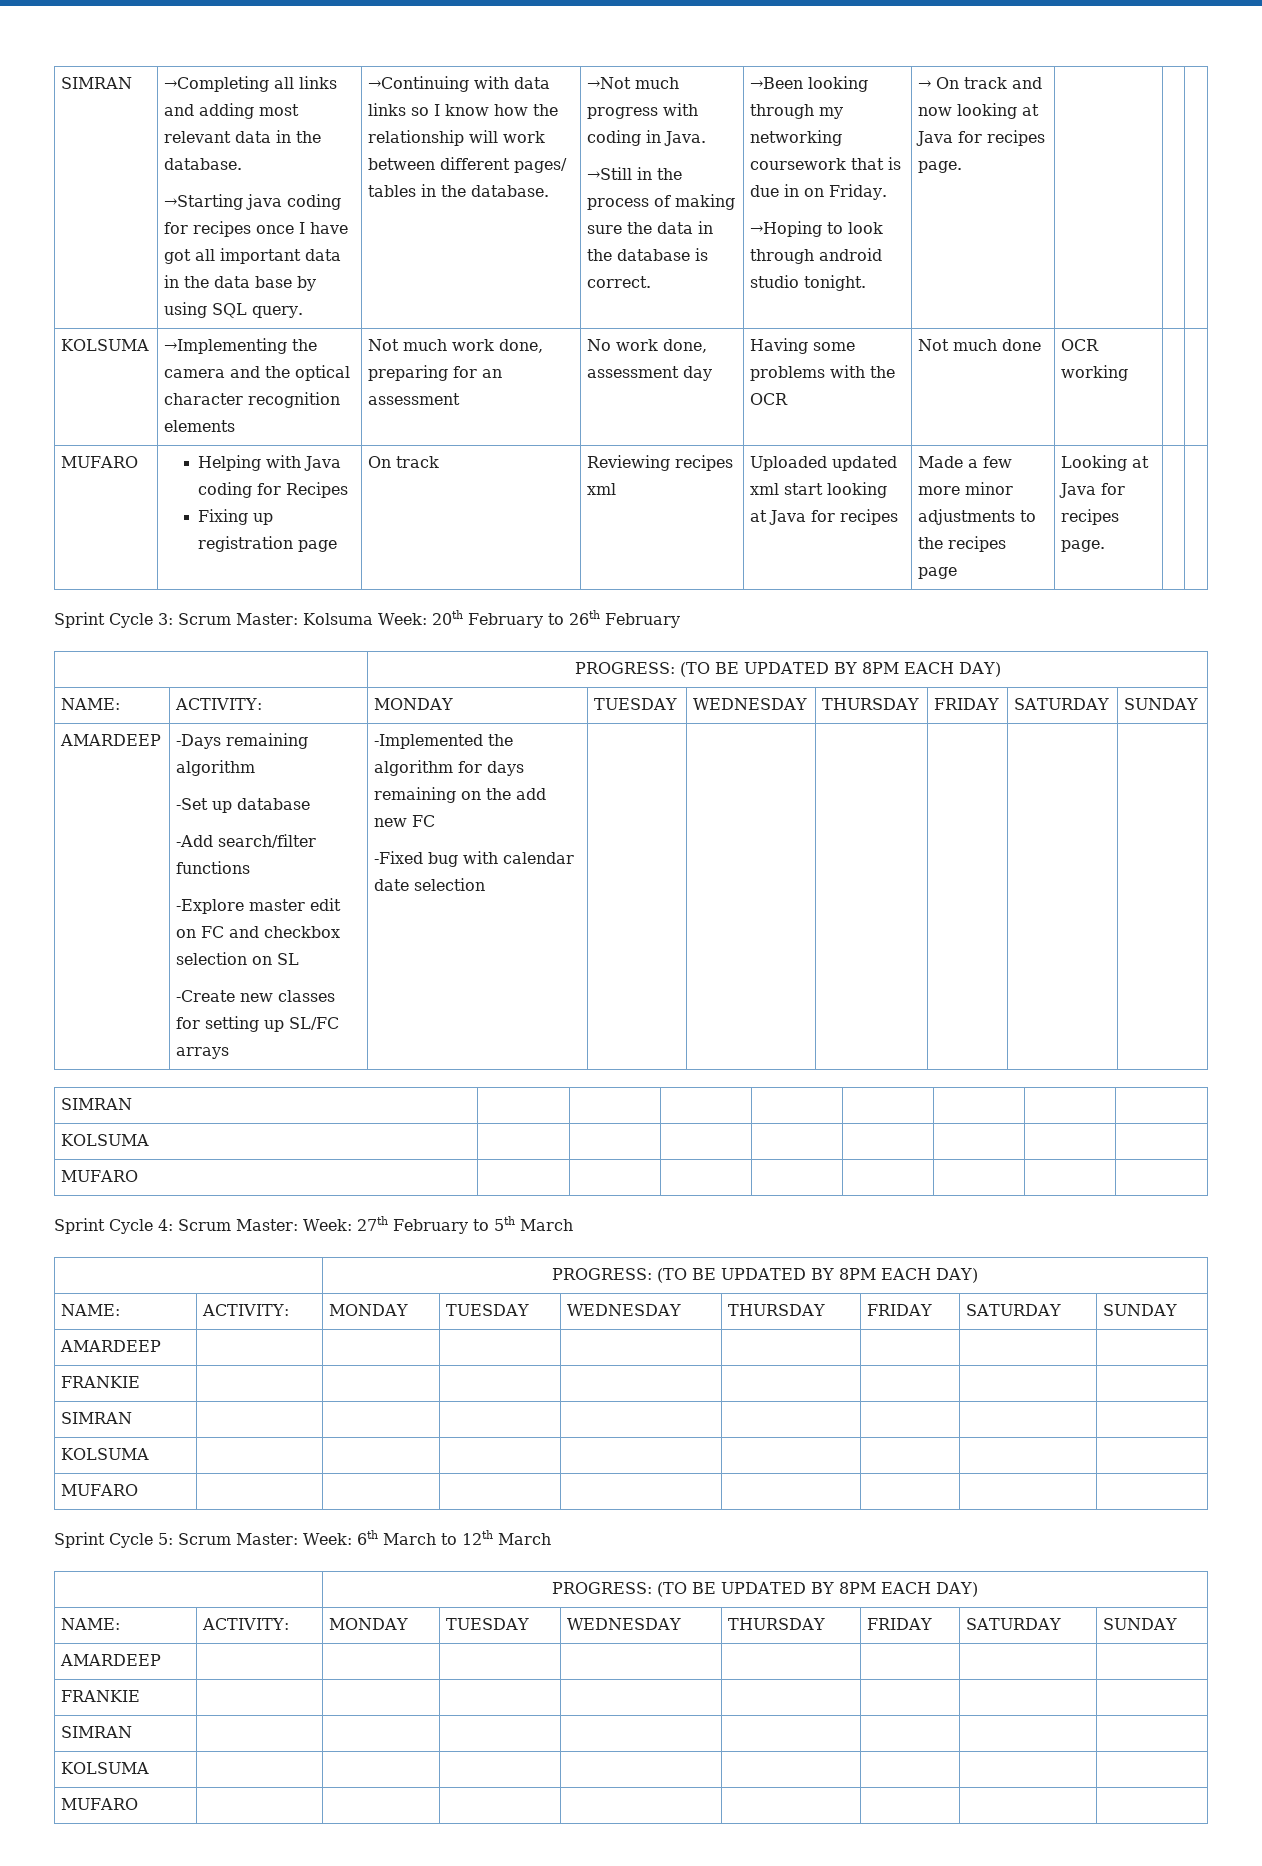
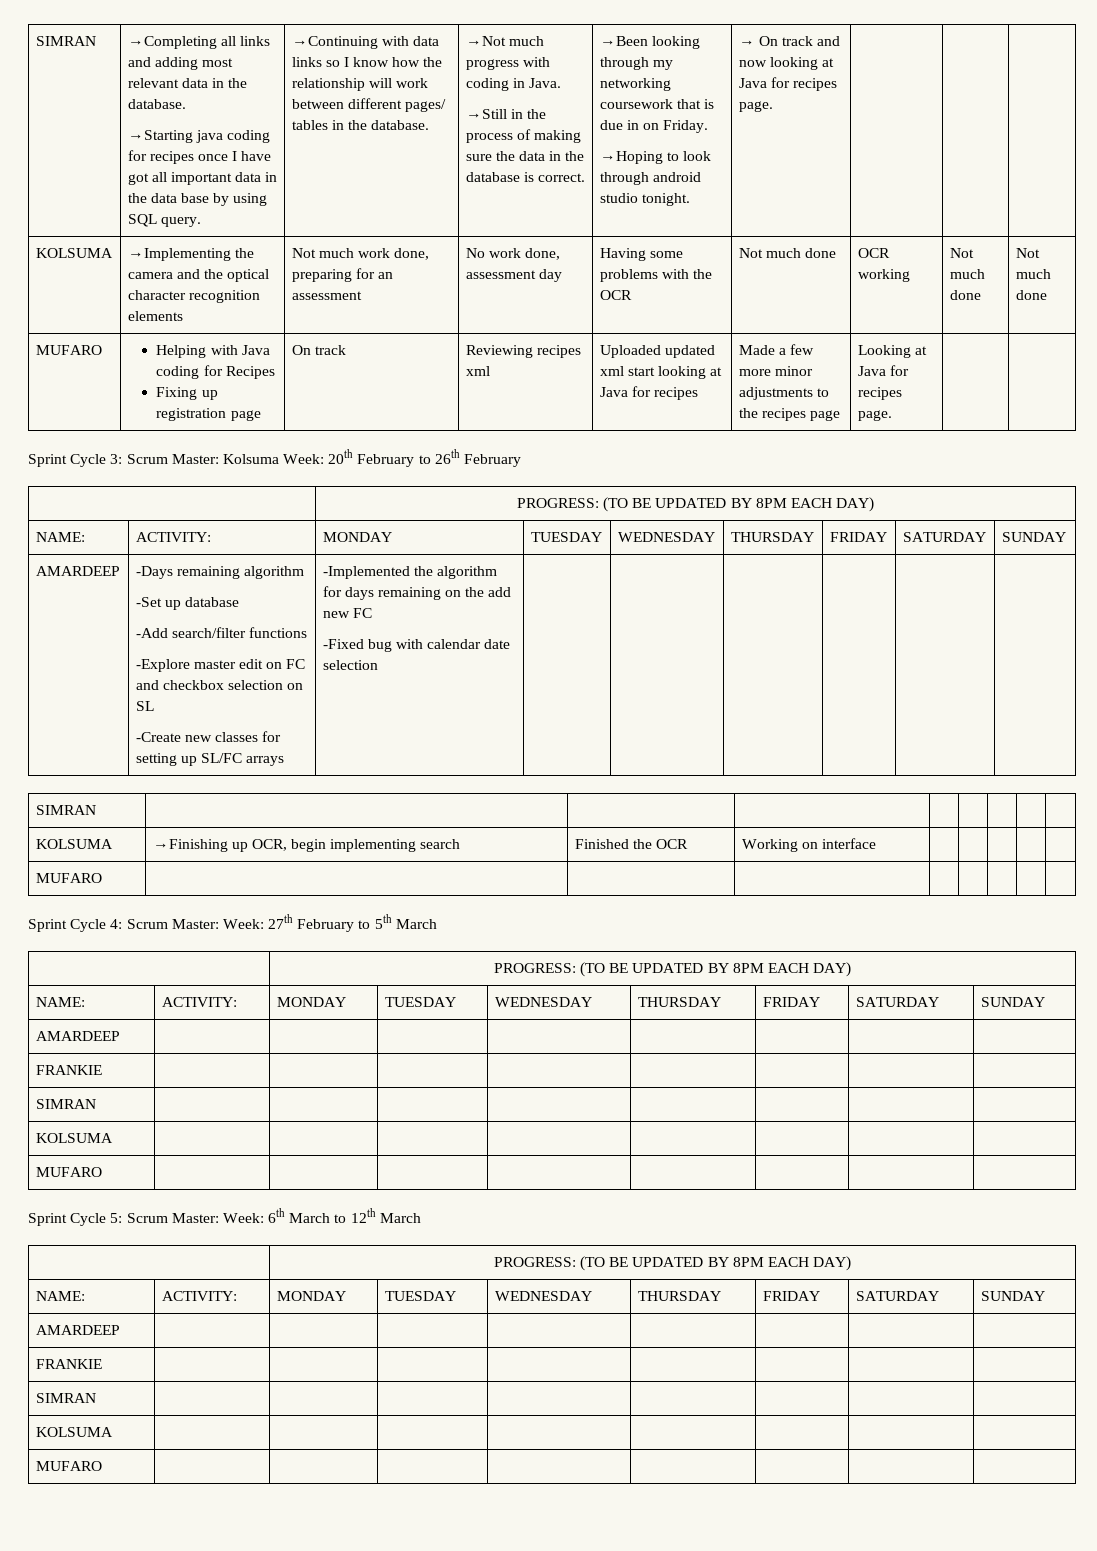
- KOLSUMA | →Implementing the camera and the optical character recognition elements | Not much work done, preparing for an assessment | No work done, assessment day | Having some problems with the OCR | Not much done | OCR working | |
+ KOLSUMA | →Implementing the camera and the optical character recognition elements | Not much work done, preparing for an assessment | No work done, assessment day | Having some problems with the OCR | Not much done | OCR working | Not much done | Not much done
  -Fixed bug with calendar date selection | | | | | |
  SIMRAN | | | | | | | |
- KOLSUMA | | | | | | | |
+ KOLSUMA | →Finishing up OCR, begin implementing search | Finished the OCR | Working on interface | | | | |

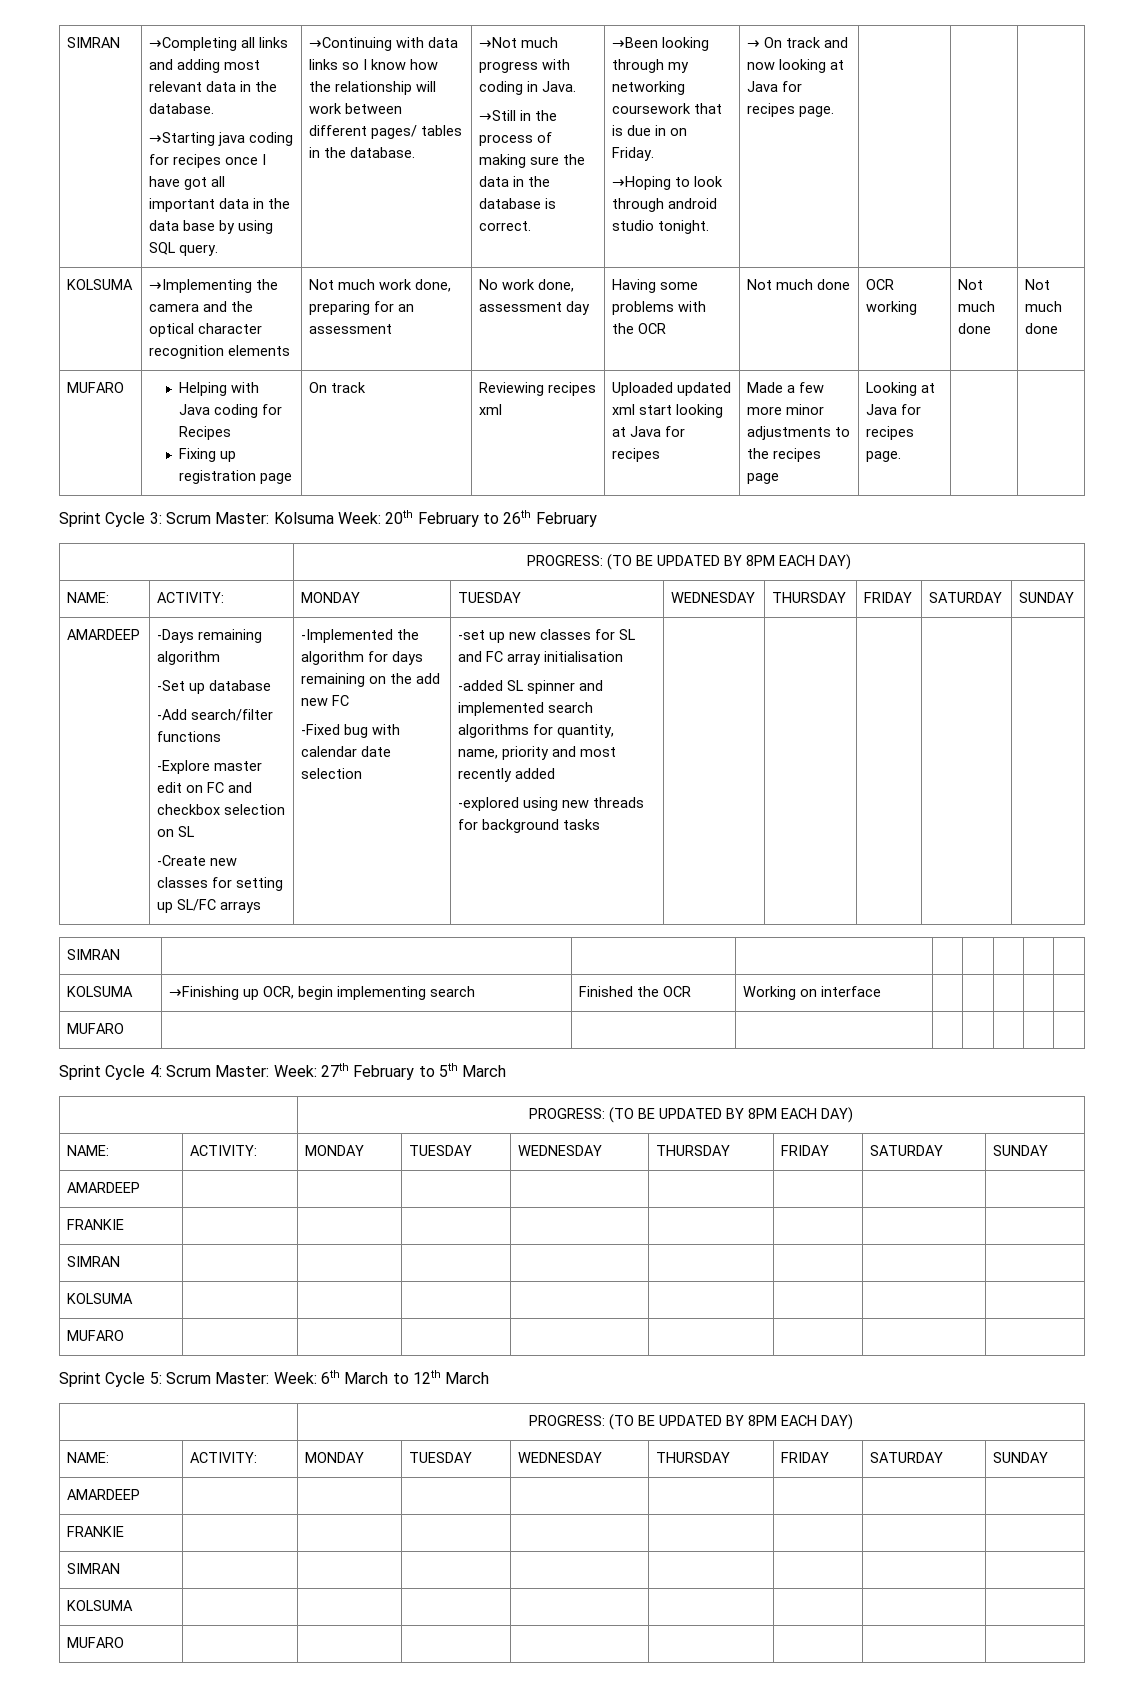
+ -set up new classes for SL and FC array initialisation
+ -added SL spinner and implemented search algorithms for quantity, name, priority and most recently added
+ -explored using new threads for background tasks

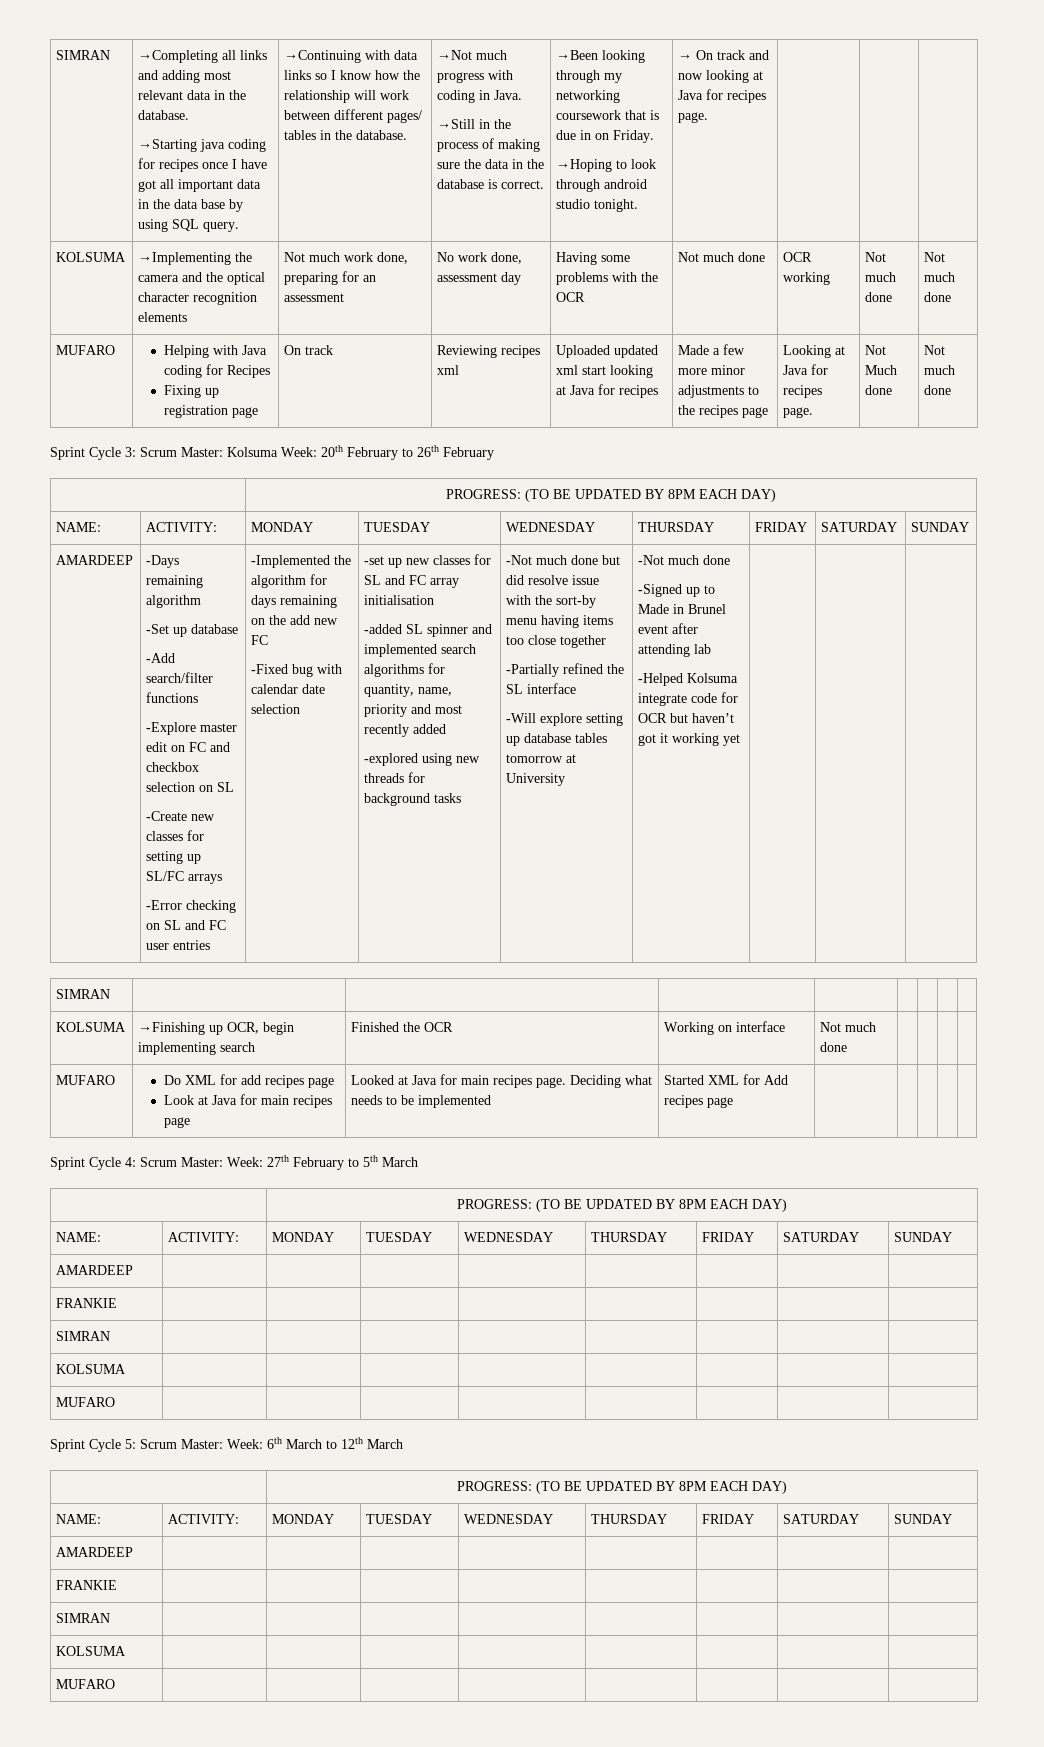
+ Not Much done | Not much done
+ -Error checking on SL and FC user entries
+ -Not much done but did resolve issue with the sort-by menu having items too close together
+ -Partially refined the SL interface
+ -Will explore setting up database tables tomorrow at University | -Not much done
+ -Signed up to Made in Brunel event after attending lab
+ -Helped Kolsuma integrate code for OCR but haven’t got it working yet
- KOLSUMA | →Finishing up OCR, begin implementing search | Finished the OCR | Working on interface | | | | |
- MUFARO | | | | | | | |
+ KOLSUMA | →Finishing up OCR, begin implementing search | Finished the OCR | Working on interface | Not much done | | | |
+ MUFARO | Do XML for add recipes page
+ Look at Java for main recipes page | Looked at Java for main recipes page. Deciding what needs to be implemented | Started XML for Add recipes page | | | | |

